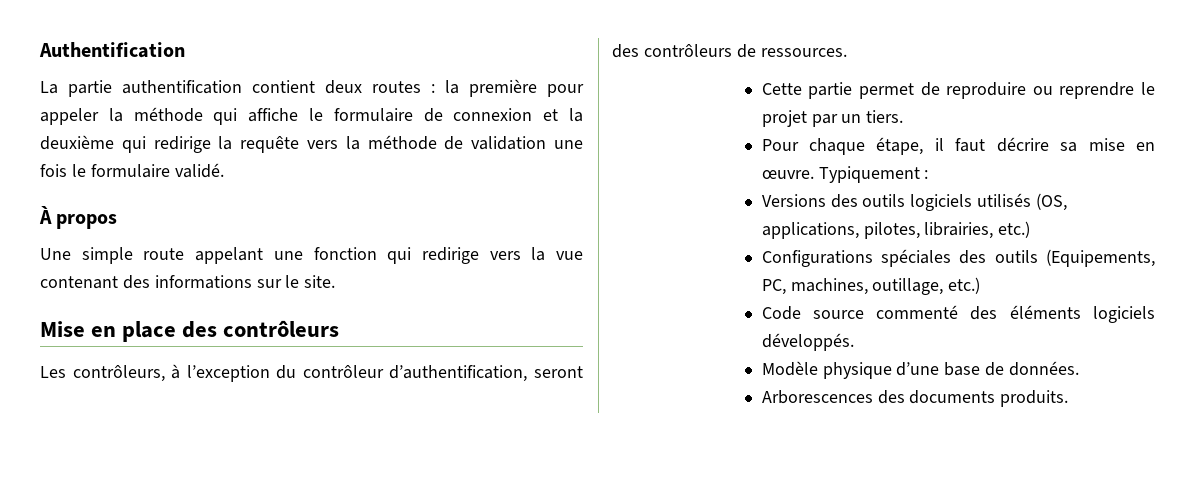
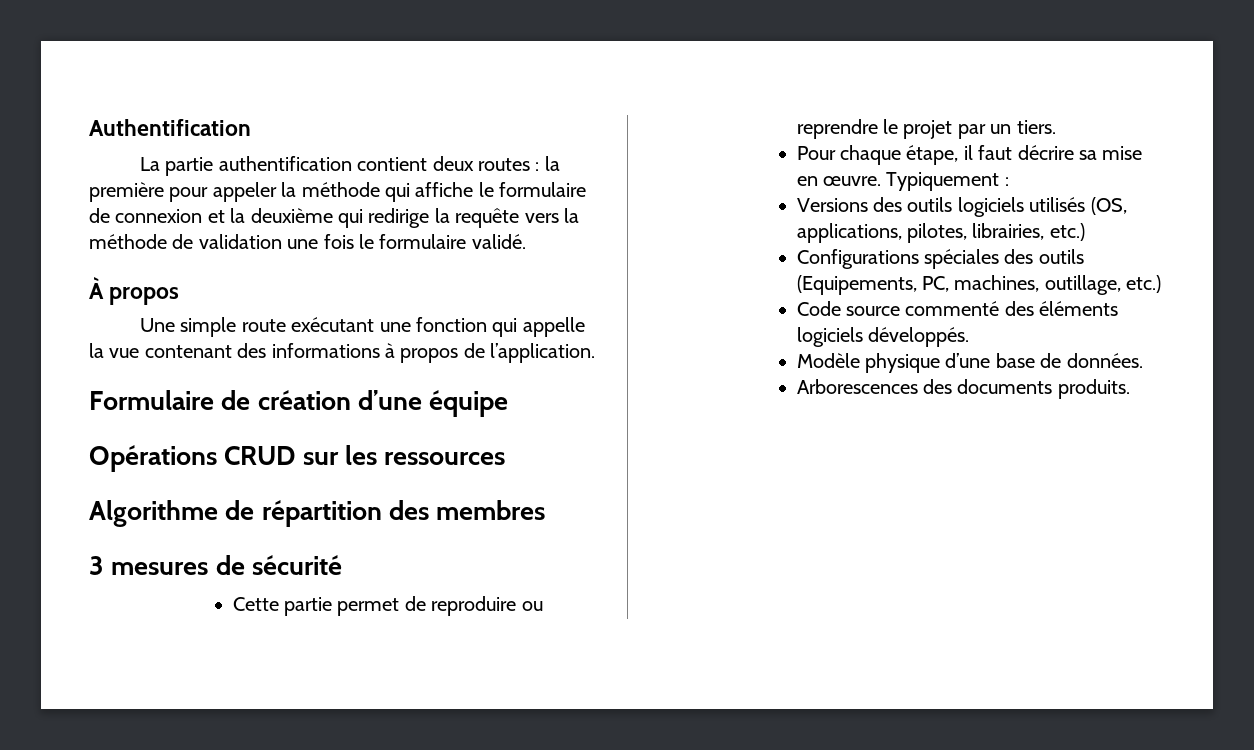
- Une simple route appelant une fonction qui redirige vers la vue contenant des informations sur le site.
- Mise en place des contrôleurs
- Les contrôleurs, à l’exception du contrôleur d’authentification, seront des contrôleurs de ressources.
+ Une simple route exécutant une fonction qui appelle la vue contenant des informations à propos de l’application.
+ Formulaire de création d’une équipe
+ Opérations CRUD sur les ressources
+ Algorithme de répartition des membres
+ 3 mesures de sécurité

